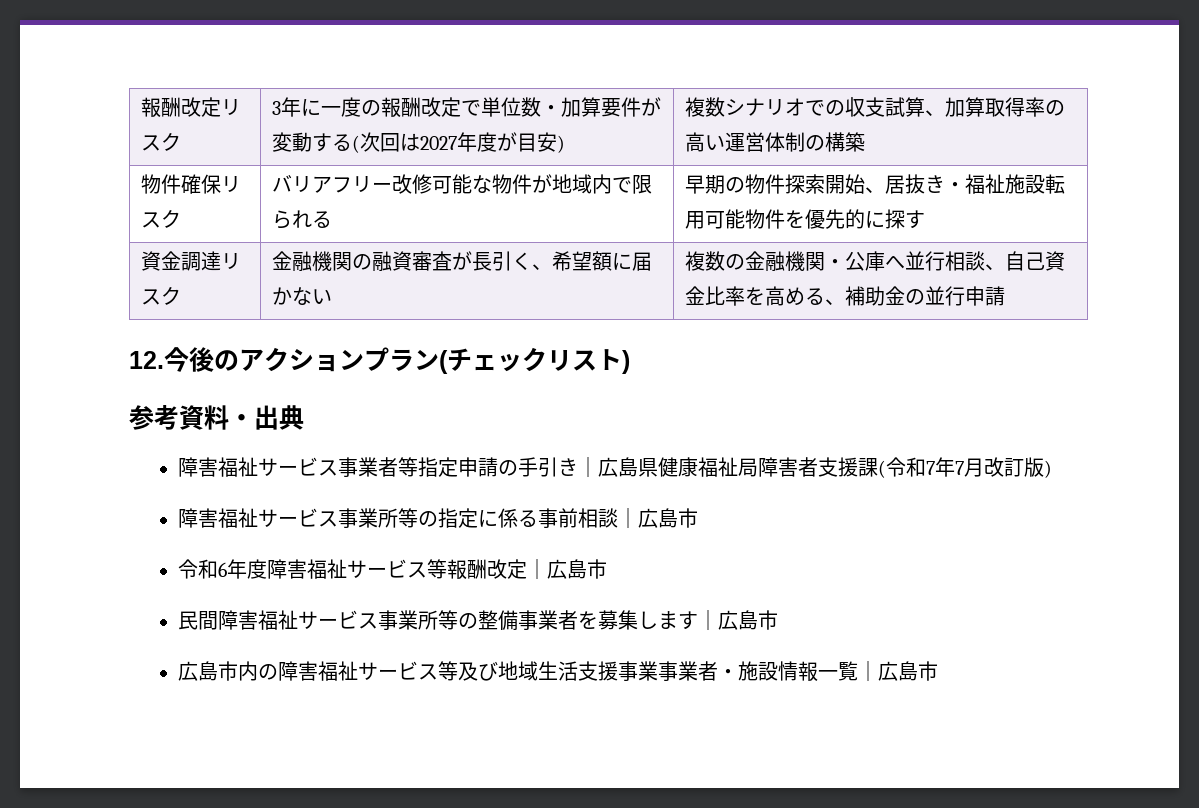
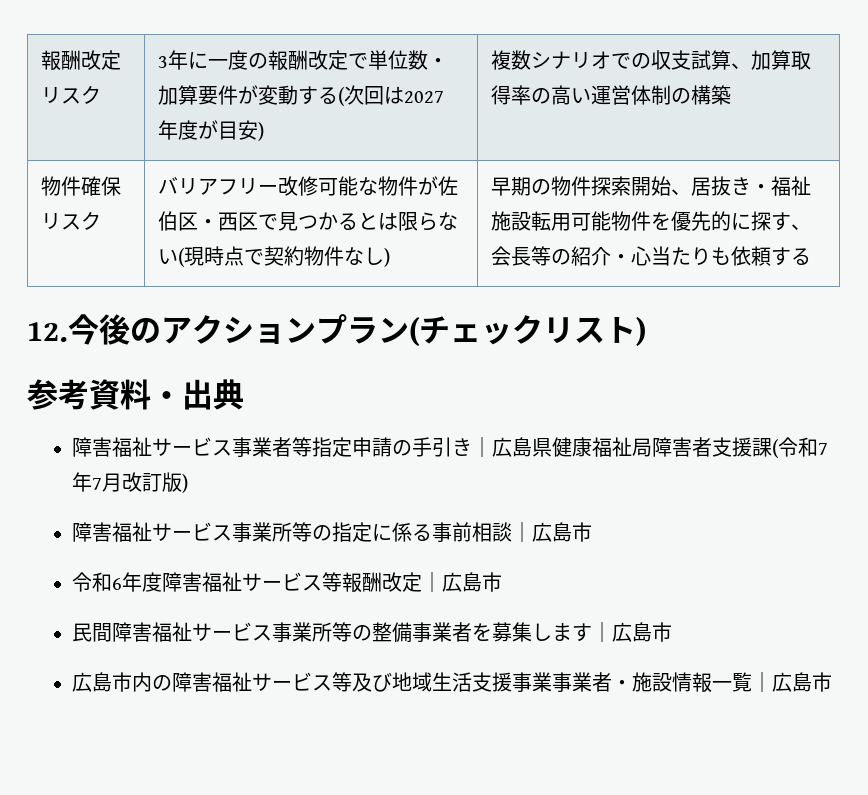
- バリアフリー改修可能な物件が地域内で限られる
+ バリアフリー改修可能な物件が佐伯区・西区で見つかるとは限らない(現時点で契約物件なし)
- 早期の物件探索開始、居抜き・福祉施設転用可能物件を優先的に探す
- 資金調達リスク | 金融機関の融資審査が長引く、希望額に届かない | 複数の金融機関・公庫へ並行相談、自己資金比率を高める、補助金の並行申請
+ 早期の物件探索開始、居抜き・福祉施設転用可能物件を優先的に探す、会長等の紹介・心当たりも依頼する

